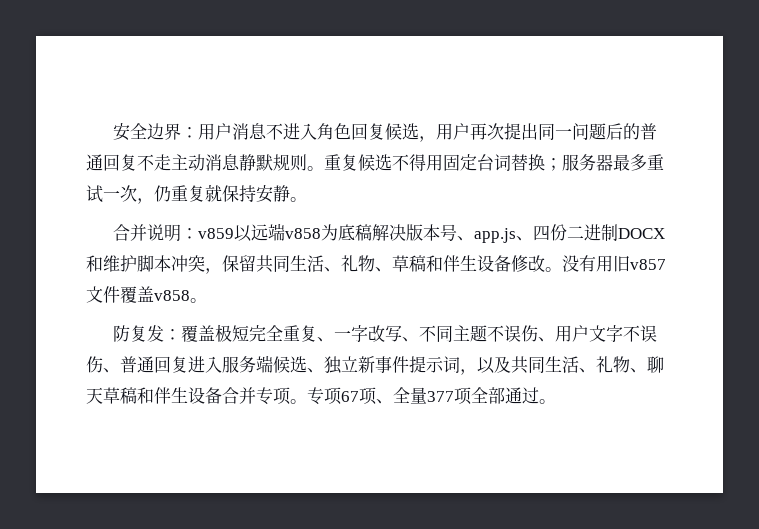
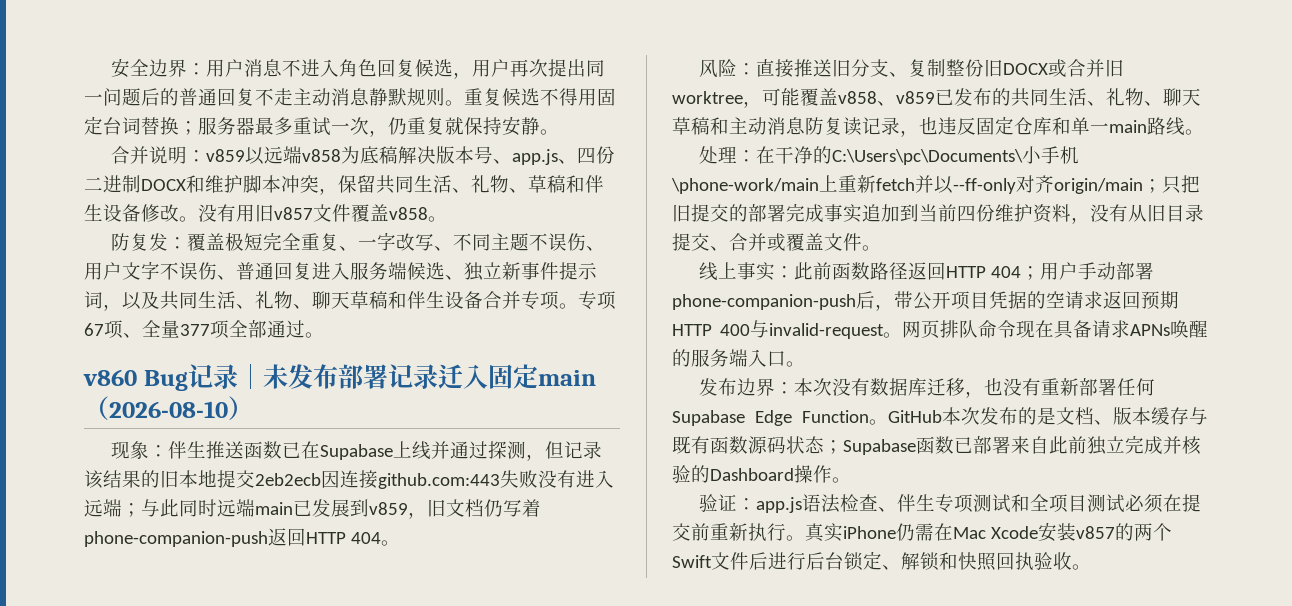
+ v860 Bug记录｜未发布部署记录迁入固定main（2026-08-10）
+ 现象：伴生推送函数已在Supabase上线并通过探测，但记录该结果的旧本地提交2eb2ecb因连接github.com:443失败没有进入远端；与此同时远端main已发展到v859，旧文档仍写着phone-companion-push返回HTTP 404。
+ 风险：直接推送旧分支、复制整份旧DOCX或合并旧worktree，可能覆盖v858、v859已发布的共同生活、礼物、聊天草稿和主动消息防复读记录，也违反固定仓库和单一main路线。
+ 处理：在干净的C:\Users\pc\Documents\小手机\phone-work/main上重新fetch并以--ff-only对齐origin/main；只把旧提交的部署完成事实追加到当前四份维护资料，没有从旧目录提交、合并或覆盖文件。
+ 线上事实：此前函数路径返回HTTP 404；用户手动部署phone-companion-push后，带公开项目凭据的空请求返回预期HTTP 400与invalid-request。网页排队命令现在具备请求APNs唤醒的服务端入口。
+ 发布边界：本次没有数据库迁移，也没有重新部署任何Supabase Edge Function。GitHub本次发布的是文档、版本缓存与既有函数源码状态；Supabase函数已部署来自此前独立完成并核验的Dashboard操作。
+ 验证：app.js语法检查、伴生专项测试和全项目测试必须在提交前重新执行。真实iPhone仍需在Mac Xcode安装v857的两个Swift文件后进行后台锁定、解锁和快照回执验收。

